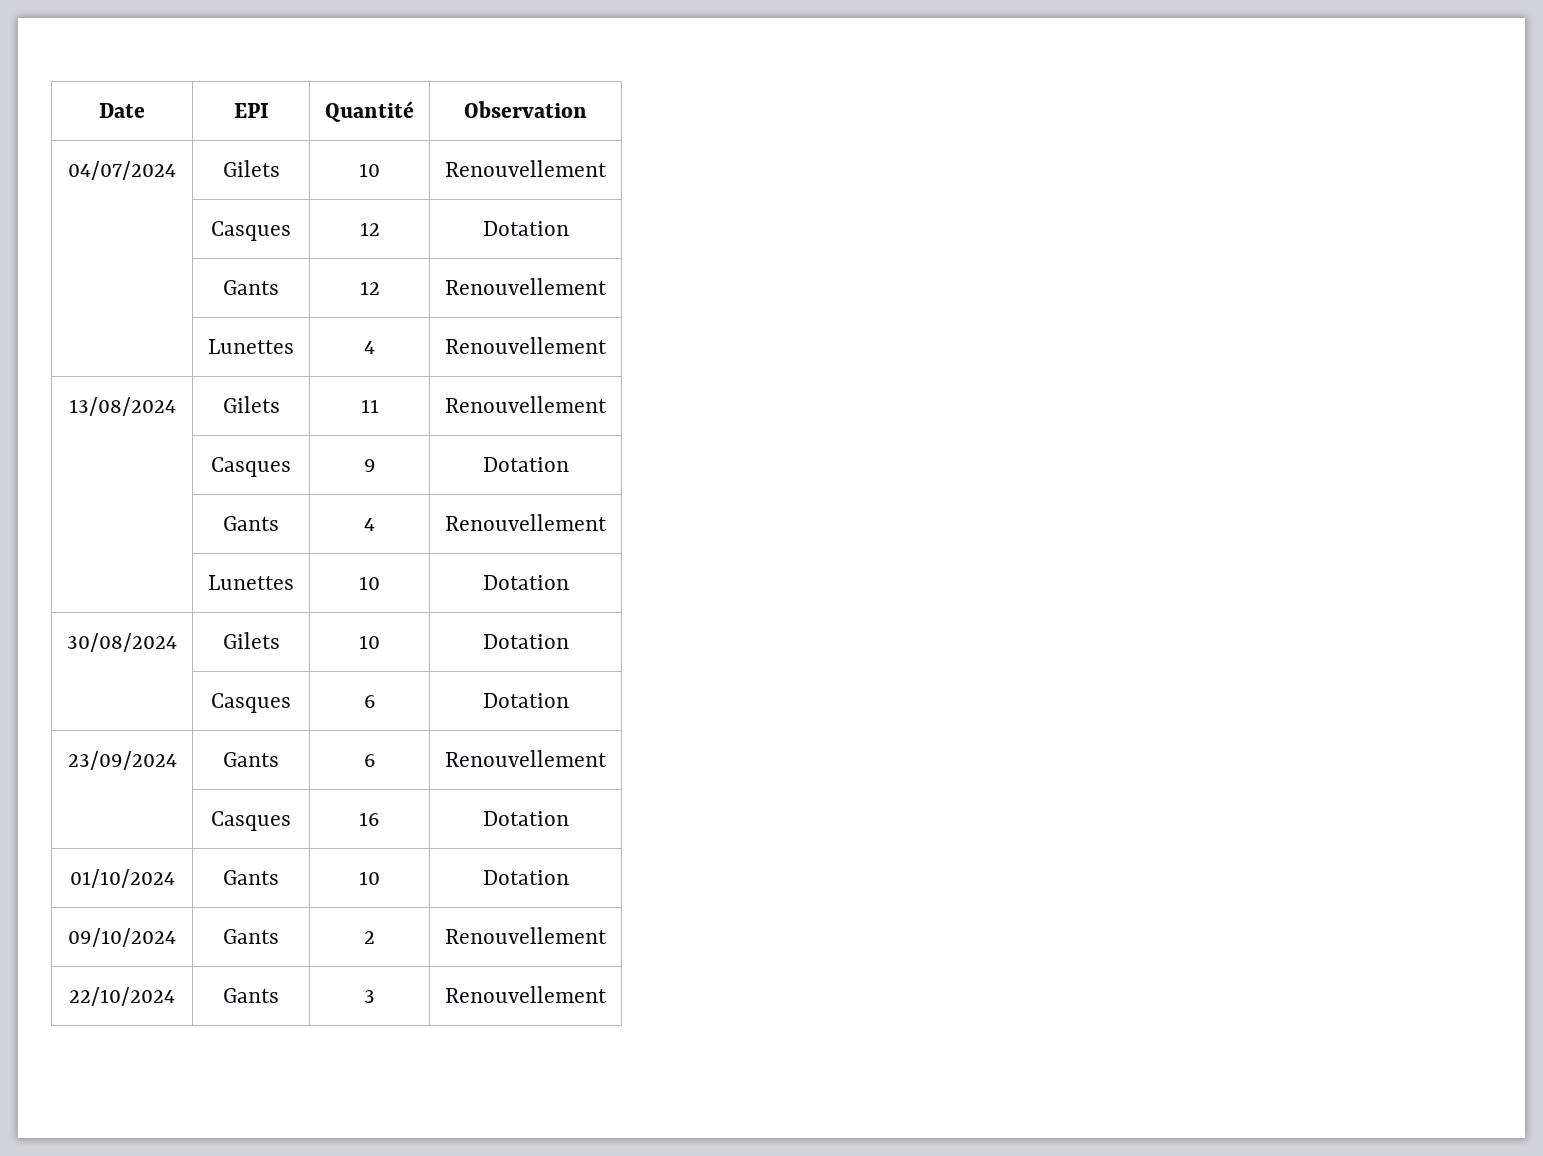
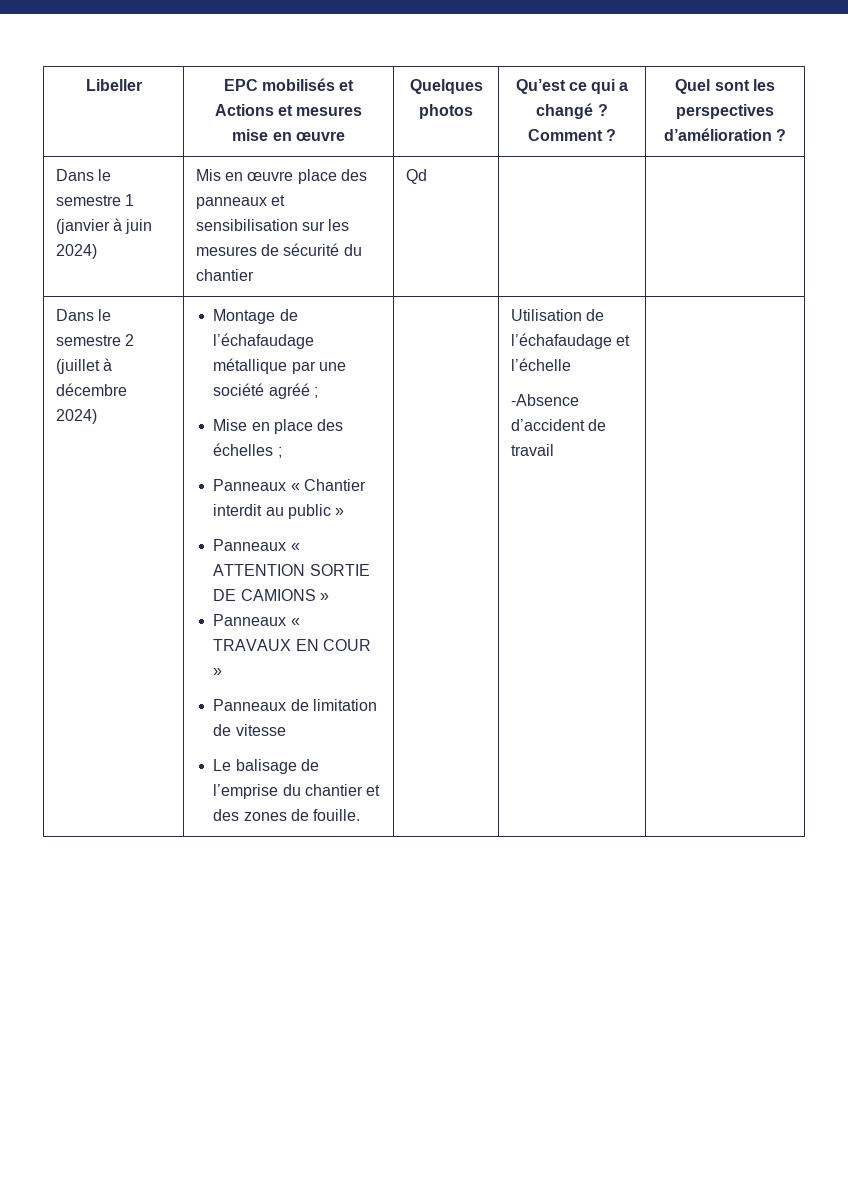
- Date | EPI | Quantité | Observation
- 04/07/2024 | Gilets | 10 | Renouvellement
- | Casques | 12 | Dotation
- | Gants | 12 | Renouvellement
- | Lunettes | 4 | Renouvellement
- 13/08/2024 | Gilets | 11 | Renouvellement
- | Casques | 9 | Dotation
- | Gants | 4 | Renouvellement
- | Lunettes | 10 | Dotation
- 30/08/2024 | Gilets | 10 | Dotation
- | Casques | 6 | Dotation
- 23/09/2024 | Gants | 6 | Renouvellement
- | Casques | 16 | Dotation
- 01/10/2024 | Gants | 10 | Dotation
- 09/10/2024 | Gants | 2 | Renouvellement
- 22/10/2024 | Gants | 3 | Renouvellement
+ Libeller | EPC mobilisés et Actions et mesures mise en œuvre | Quelques photos | Qu’est ce qui a changé ? Comment ? | Quel sont les perspectives d’amélioration ?
+ Dans le semestre 1 (janvier à juin 2024) | Mis en œuvre place des panneaux et sensibilisation sur les mesures de sécurité du chantier | Qd | |
+ Dans le semestre 2 (juillet à décembre 2024) | Montage de l’échafaudage métallique par une société agréé ;
+ Mise en place des échelles ;
+ Panneaux « Chantier interdit au public »
+ Panneaux « ATTENTION SORTIE DE CAMIONS »
+ Panneaux « TRAVAUX EN COUR »
+ Panneaux de limitation de vitesse
+ Le balisage de l’emprise du chantier et des zones de fouille. | | Utilisation de l’échafaudage et l’échelle
+ -Absence d’accident de travail

